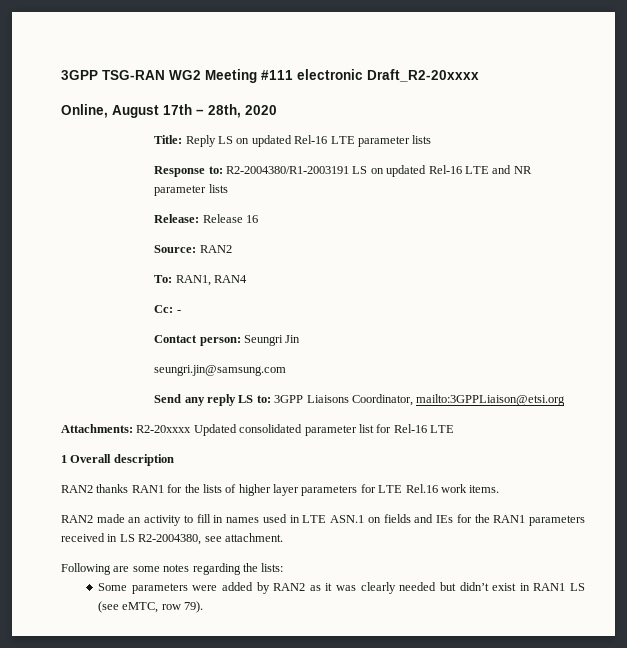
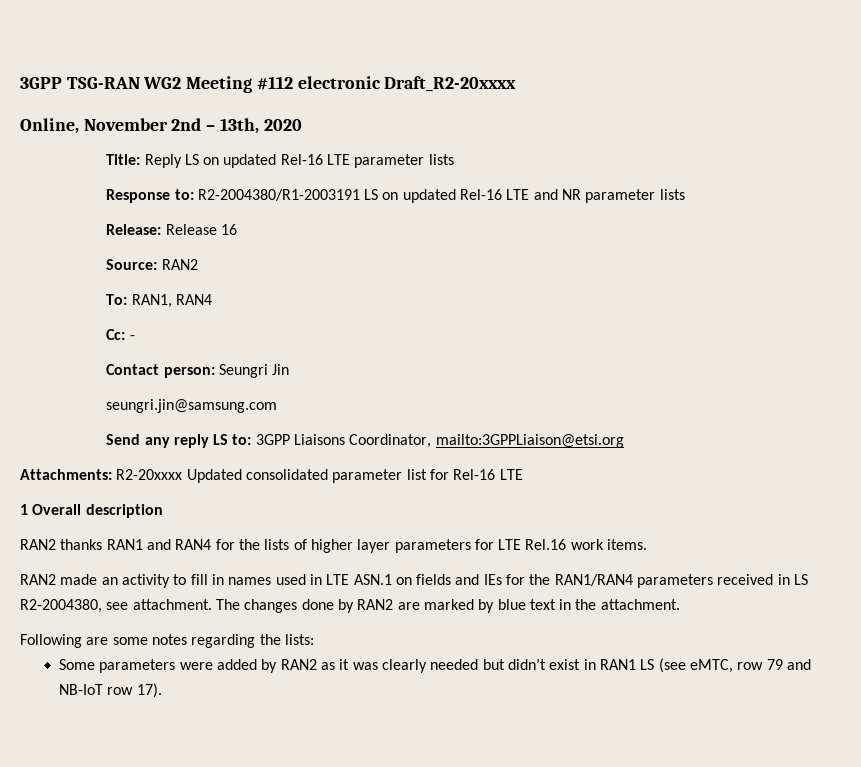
- 3GPP TSG-RAN WG2 Meeting #111 electronic Draft_R2-20xxxx
+ 3GPP TSG-RAN WG2 Meeting #112 electronic Draft_R2-20xxxx
- Online, August 17th – 28th, 2020
+ Online, November 2nd – 13th, 2020
- RAN2 thanks RAN1 for the lists of higher layer parameters for LTE Rel.16 work items.
+ RAN2 thanks RAN1 and RAN4 for the lists of higher layer parameters for LTE Rel.16 work items.
- RAN2 made an activity to fill in names used in LTE ASN.1 on fields and IEs for the RAN1 parameters received in LS R2-2004380, see attachment.
+ RAN2 made an activity to fill in names used in LTE ASN.1 on fields and IEs for the RAN1/RAN4 parameters received in LS R2-2004380, see attachment. The changes done by RAN2 are marked by blue text in the attachment.
- Some parameters were added by RAN2 as it was clearly needed but didn’t exist in RAN1 LS (see eMTC, row 79).
+ Some parameters were added by RAN2 as it was clearly needed but didn’t exist in RAN1 LS (see eMTC, row 79 and NB-IoT row 17).

